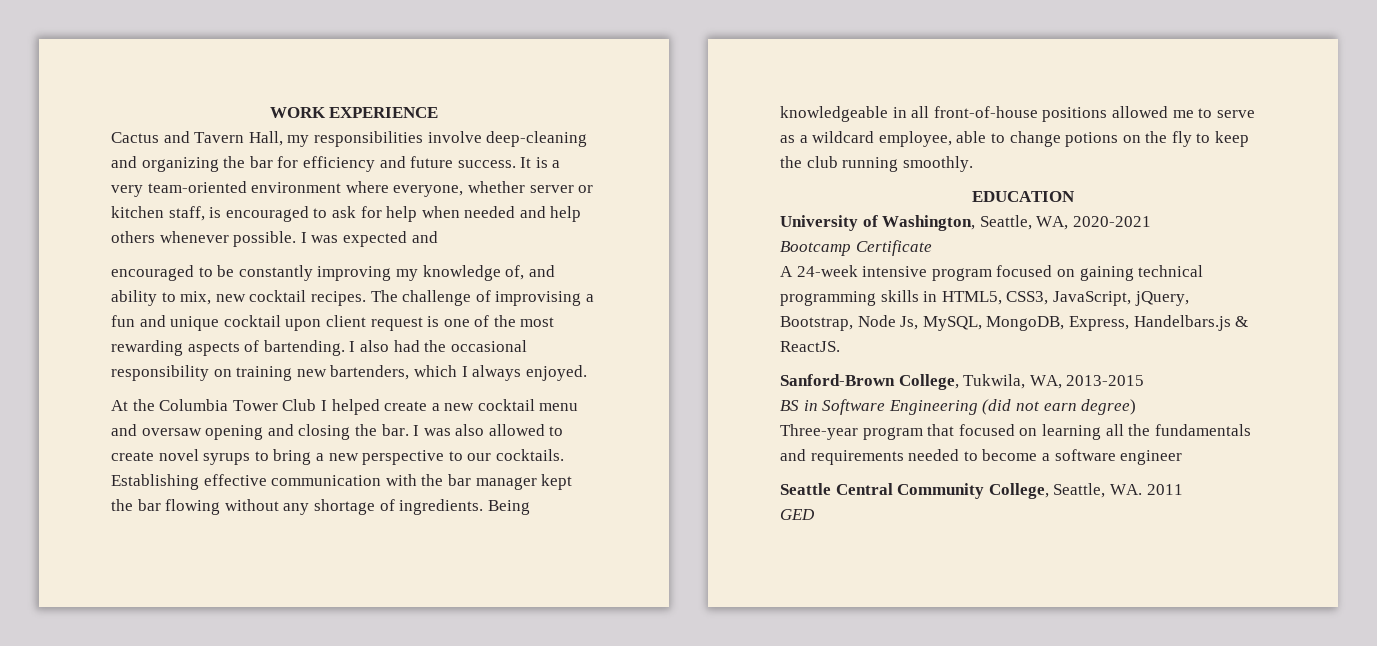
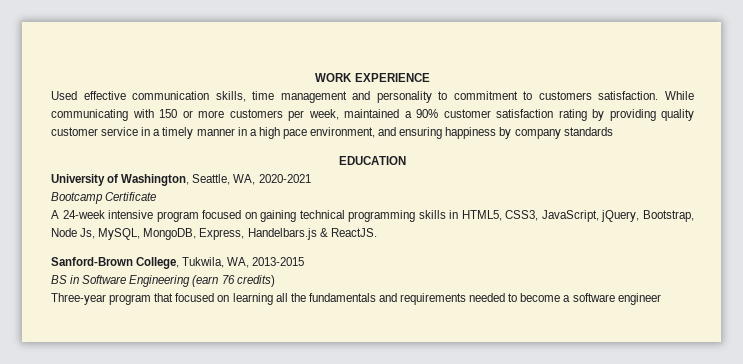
- Cactus and Tavern Hall, my responsibilities involve deep-cleaning and organizing the bar for efficiency and future success. It is a very team-oriented environment where everyone, whether server or kitchen staff, is encouraged to ask for help when needed and help others whenever possible. I was expected and
- encouraged to be constantly improving my knowledge of, and ability to mix, new cocktail recipes. The challenge of improvising a fun and unique cocktail upon client request is one of the most rewarding aspects of bartending. I also had the occasional responsibility on training new bartenders, which I always enjoyed.
- At the Columbia Tower Club I helped create a new cocktail menu and oversaw opening and closing the bar. I was also allowed to create novel syrups to bring a new perspective to our cocktails. Establishing effective communication with the bar manager kept the bar flowing without any shortage of ingredients. Being knowledgeable in all front-of-house positions allowed me to serve as a wildcard employee, able to change potions on the fly to keep the club running smoothly.
+ Used effective communication skills, time management and personality to commitment to customers satisfaction. While communicating with 150 or more customers per week, maintained a 90% customer satisfaction rating by providing quality customer service in a timely manner in a high pace environment, and ensuring happiness by company standards
- BS in Software Engineering (did not earn degree)
+ BS in Software Engineering (earn 76 credits)
- Seattle Central Community College, Seattle, WA. 2011
- GED

